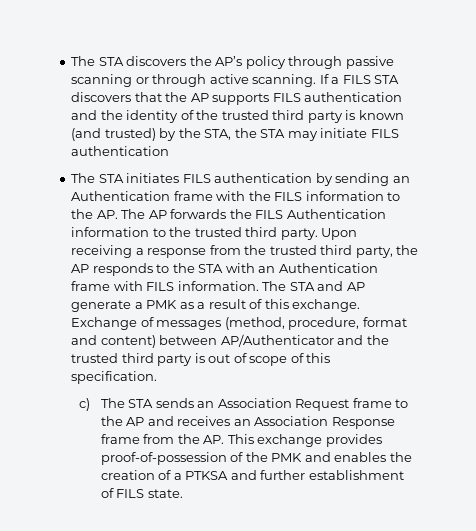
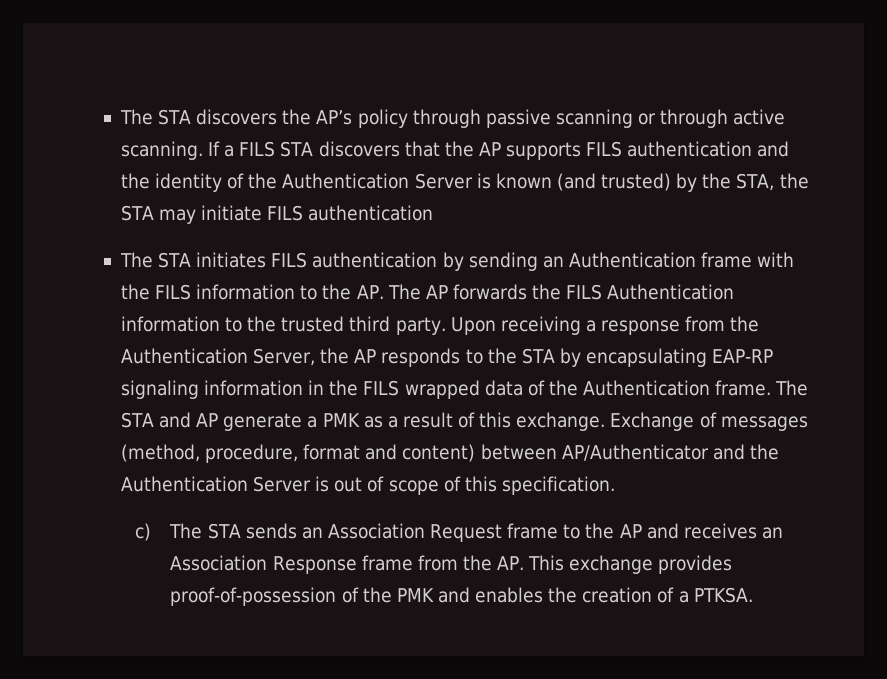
- If a FILS STA discovers that the AP supports FILS authentication and the identity of the trusted third party is known (and trusted) by the STA, the STA may initiate FILS authentication
+ If a FILS STA discovers that the AP supports FILS authentication and the identity of the Authentication Server is known (and trusted) by the STA, the STA may initiate FILS authentication
- Upon receiving a response from the trusted third party, the AP responds to the STA with an Authentication frame with FILS information.
+ Upon receiving a response from the Authentication Server, the AP responds to the STA by encapsulating EAP-RP signaling information in the FILS wrapped data of the Authentication frame.
- Exchange of messages (method, procedure, format and content) between AP/Authenticator and the trusted third party is out of scope of this specification.
+ Exchange of messages (method, procedure, format and content) between AP/Authenticator and the Authentication Server is out of scope of this specification.
- c) The STA sends an Association Request frame to the AP and receives an Association Response frame from the AP. This exchange provides proof-of-possession of the PMK and enables the creation of a PTKSA and further establishment of FILS state.
+ c) The STA sends an Association Request frame to the AP and receives an Association Response frame from the AP. This exchange provides proof-of-possession of the PMK and enables the creation of a PTKSA.

